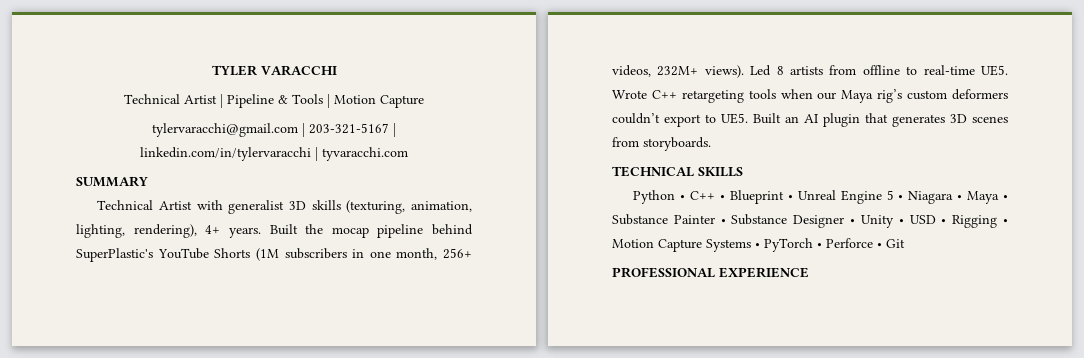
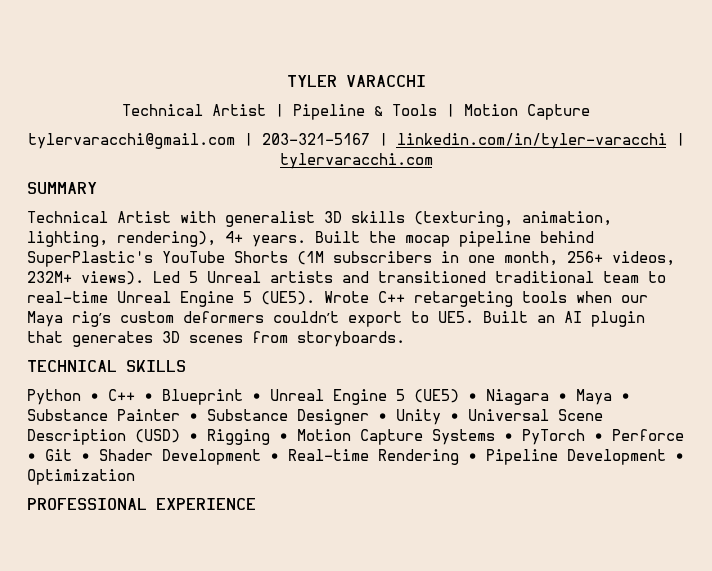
- tylervaracchi@gmail.com | 203-321-5167 | linkedin.com/in/tylervaracchi | tyvaracchi.com
+ tylervaracchi@gmail.com | 203-321-5167 | linkedin.com/in/tyler-varacchi | tylervaracchi.com
- Led 8 artists from offline to real-time UE5. Wrote C++ retargeting tools when our Maya rig’s custom deformers couldn’t export to UE5. Built an AI plugin that generates 3D scenes from storyboards.
+ Led 5 Unreal artists and transitioned traditional team to real-time Unreal Engine 5 (UE5). Wrote C++ retargeting tools when our Maya rig’s custom deformers couldn’t export to UE5. Built an AI plugin that generates 3D scenes from storyboards.
- Python • C++ • Blueprint • Unreal Engine 5 • Niagara • Maya • Substance Painter • Substance Designer • Unity • USD • Rigging • Motion Capture Systems • PyTorch • Perforce • Git
+ Python • C++ • Blueprint • Unreal Engine 5 (UE5) • Niagara • Maya • Substance Painter • Substance Designer • Unity • Universal Scene Description (USD) • Rigging • Motion Capture Systems • PyTorch • Perforce • Git • Shader Development • Real-time Rendering • Pipeline Development • Optimization

